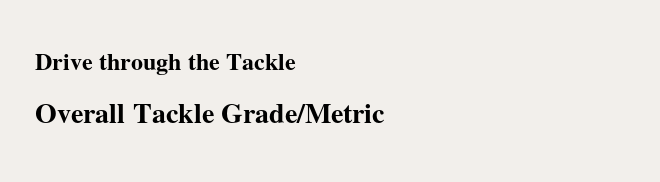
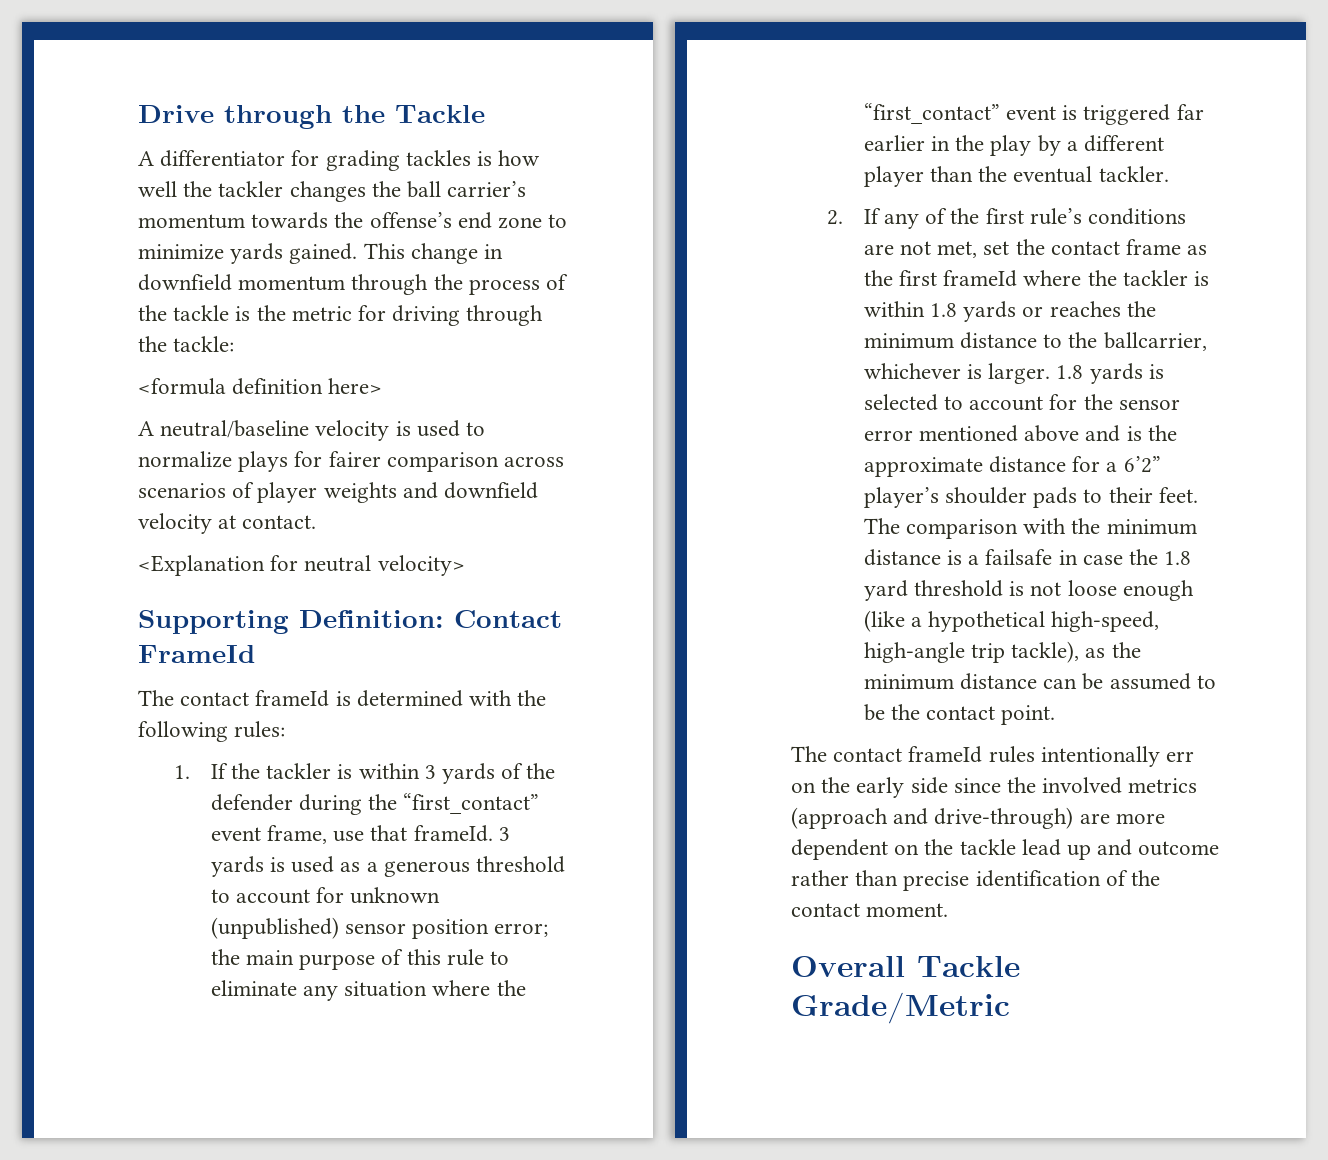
+ A differentiator for grading tackles is how well the tackler changes the ball carrier’s momentum towards the offense’s end zone to minimize yards gained. This change in downfield momentum through the process of the tackle is the metric for driving through the tackle:
+ <formula definition here>
+ A neutral/baseline velocity is used to normalize plays for fairer comparison across scenarios of player weights and downfield velocity at contact.
+ <Explanation for neutral velocity>
+ Supporting Definition: Contact FrameId
+ The contact frameId is determined with the following rules:
+ 1. If the tackler is within 3 yards of the defender during the “first_contact” event frame, use that frameId. 3 yards is used as a generous threshold to account for unknown (unpublished) sensor position error; the main purpose of this rule to eliminate any situation where the “first_contact” event is triggered far earlier in the play by a different player than the eventual tackler.
+ 2. If any of the first rule’s conditions are not met, set the contact frame as the first frameId where the tackler is within 1.8 yards or reaches the minimum distance to the ballcarrier, whichever is larger. 1.8 yards is selected to account for the sensor error mentioned above and is the approximate distance for a 6’2” player’s shoulder pads to their feet. The comparison with the minimum distance is a failsafe in case the 1.8 yard threshold is not loose enough (like a hypothetical high-speed, high-angle trip tackle), as the minimum distance can be assumed to be the contact point.
+ The contact frameId rules intentionally err on the early side since the involved metrics (approach and drive-through) are more dependent on the tackle lead up and outcome rather than precise identification of the contact moment.

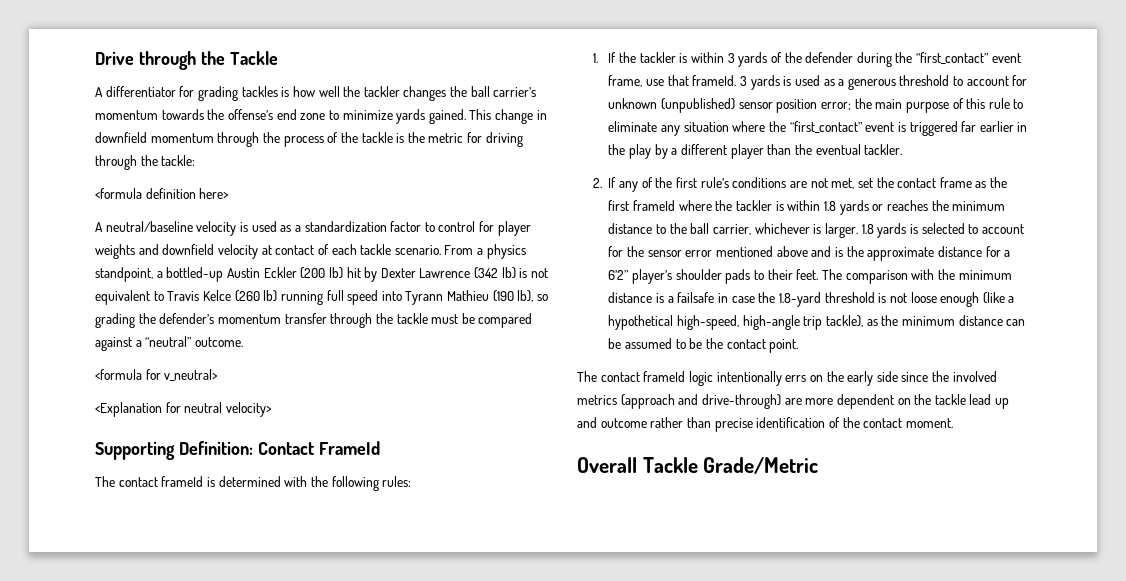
- A neutral/baseline velocity is used to normalize plays for fairer comparison across scenarios of player weights and downfield velocity at contact.
+ A neutral/baseline velocity is used as a standardization factor to control for player weights and downfield velocity at contact of each tackle scenario. From a physics standpoint, a bottled-up Austin Eckler (200 lb) hit by Dexter Lawrence (342 lb) is not equivalent to Travis Kelce (260 lb) running full speed into Tyrann Mathieu (190 lb), so grading the defender’s momentum transfer through the tackle must be compared against a “neutral” outcome.
+ <formula for v_neutral>
- 2. If any of the first rule’s conditions are not met, set the contact frame as the first frameId where the tackler is within 1.8 yards or reaches the minimum distance to the ballcarrier, whichever is larger.
+ 2. If any of the first rule’s conditions are not met, set the contact frame as the first frameId where the tackler is within 1.8 yards or reaches the minimum distance to the ball carrier, whichever is larger.
- The comparison with the minimum distance is a failsafe in case the 1.8 yard threshold is not loose enough (like a hypothetical high-speed, high-angle trip tackle), as the minimum distance can be assumed to be the contact point.
+ The comparison with the minimum distance is a failsafe in case the 1.8-yard threshold is not loose enough (like a hypothetical high-speed, high-angle trip tackle), as the minimum distance can be assumed to be the contact point.
- The contact frameId rules intentionally err on the early side since the involved metrics (approach and drive-through) are more dependent on the tackle lead up and outcome rather than precise identification of the contact moment.
+ The contact frameId logic intentionally errs on the early side since the involved metrics (approach and drive-through) are more dependent on the tackle lead up and outcome rather than precise identification of the contact moment.

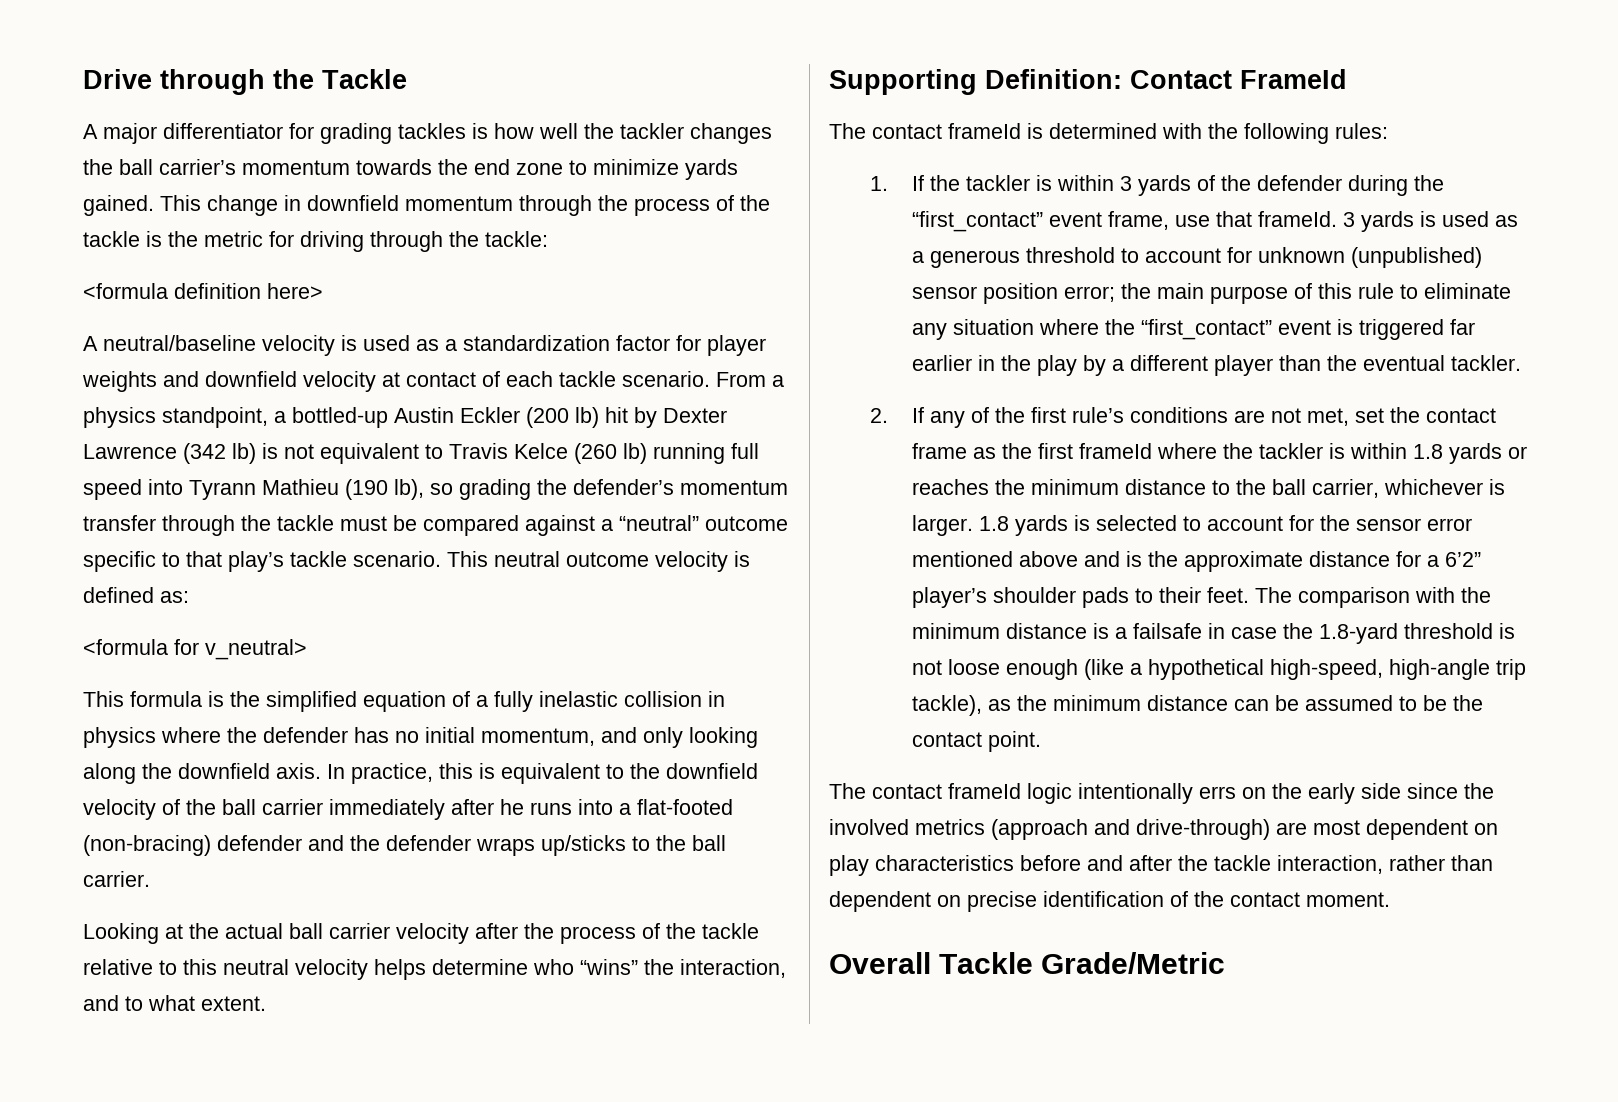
- A differentiator for grading tackles is how well the tackler changes the ball carrier’s momentum towards the offense’s end zone to minimize yards gained.
+ A major differentiator for grading tackles is how well the tackler changes the ball carrier’s momentum towards the end zone to minimize yards gained.
- A neutral/baseline velocity is used as a standardization factor to control for player weights and downfield velocity at contact of each tackle scenario.
+ A neutral/baseline velocity is used as a standardization factor for player weights and downfield velocity at contact of each tackle scenario.
- From a physics standpoint, a bottled-up Austin Eckler (200 lb) hit by Dexter Lawrence (342 lb) is not equivalent to Travis Kelce (260 lb) running full speed into Tyrann Mathieu (190 lb), so grading the defender’s momentum transfer through the tackle must be compared against a “neutral” outcome.
+ From a physics standpoint, a bottled-up Austin Eckler (200 lb) hit by Dexter Lawrence (342 lb) is not equivalent to Travis Kelce (260 lb) running full speed into Tyrann Mathieu (190 lb), so grading the defender’s momentum transfer through the tackle must be compared against a “neutral” outcome specific to that play’s tackle scenario. This neutral outcome velocity is defined as:
  <formula for v_neutral>
- <Explanation for neutral velocity>
+ This formula is the simplified equation of a fully inelastic collision in physics where the defender has no initial momentum, and only looking along the downfield axis. In practice, this is equivalent to the downfield velocity of the ball carrier immediately after he runs into a flat-footed (non-bracing) defender and the defender wraps up/sticks to the ball carrier.
+ Looking at the actual ball carrier velocity after the process of the tackle relative to this neutral velocity helps determine who “wins” the interaction, and to what extent.
- The contact frameId logic intentionally errs on the early side since the involved metrics (approach and drive-through) are more dependent on the tackle lead up and outcome rather than precise identification of the contact moment.
+ The contact frameId logic intentionally errs on the early side since the involved metrics (approach and drive-through) are most dependent on play characteristics before and after the tackle interaction, rather than dependent on precise identification of the contact moment.

